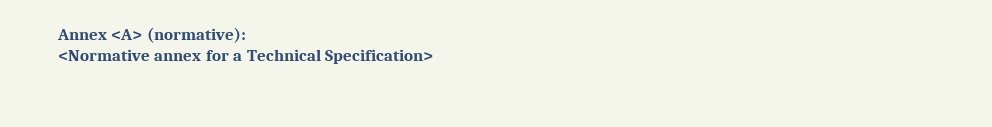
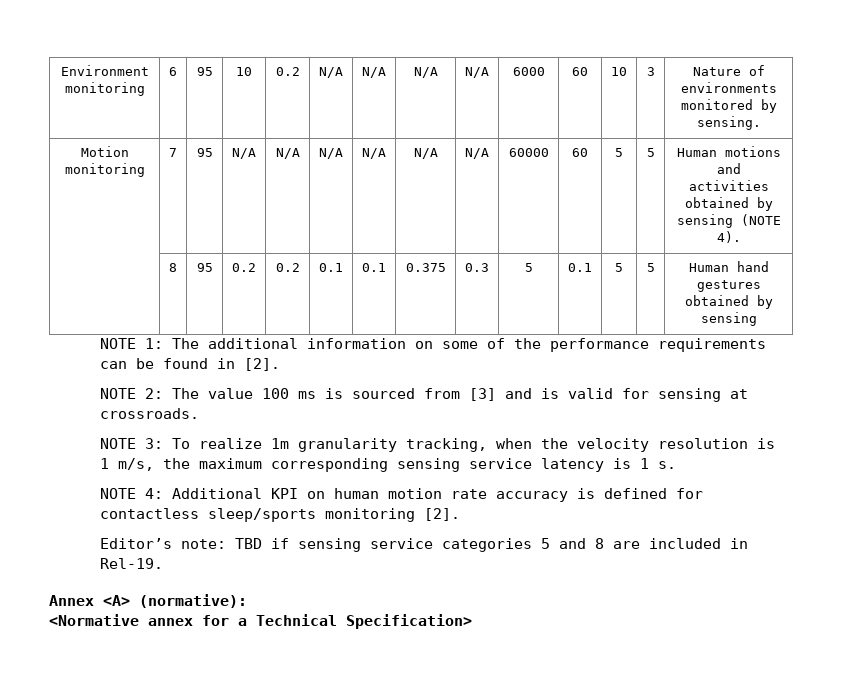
+ Environment monitoring | 6 | 95 | 10 | 0.2 | N/A | N/A | N/A | N/A | 6000 | 60 | 10 | 3 | Nature of environments monitored by sensing.
+ Motion monitoring | 7 | 95 | N/A | N/A | N/A | N/A | N/A | N/A | 60000 | 60 | 5 | 5 | Human motions and activities obtained by sensing (NOTE 4).
+ | 8 | 95 | 0.2 | 0.2 | 0.1 | 0.1 | 0.375 | 0.3 | 5 | 0.1 | 5 | 5 | Human hand gestures obtained by sensing
+ NOTE 1: The additional information on some of the performance requirements can be found in [2].
+ NOTE 2: The value 100 ms is sourced from [3] and is valid for sensing at crossroads.
+ NOTE 3: To realize 1m granularity tracking, when the velocity resolution is 1 m/s, the maximum corresponding sensing service latency is 1 s.
+ NOTE 4: Additional KPI on human motion rate accuracy is defined for contactless sleep/sports monitoring [2].
+ Editor’s note: TBD if sensing service categories 5 and 8 are included in Rel-19.

